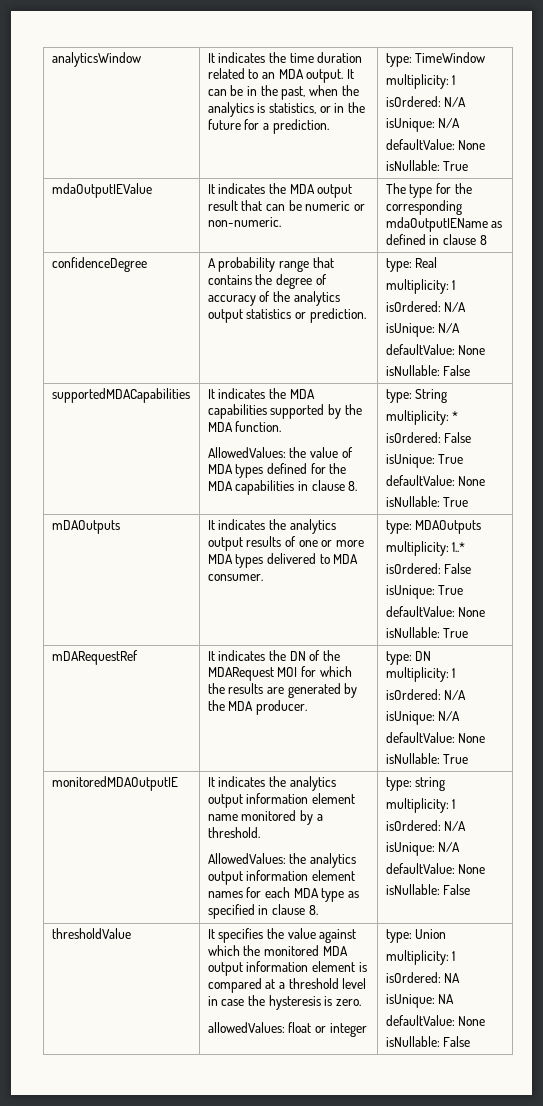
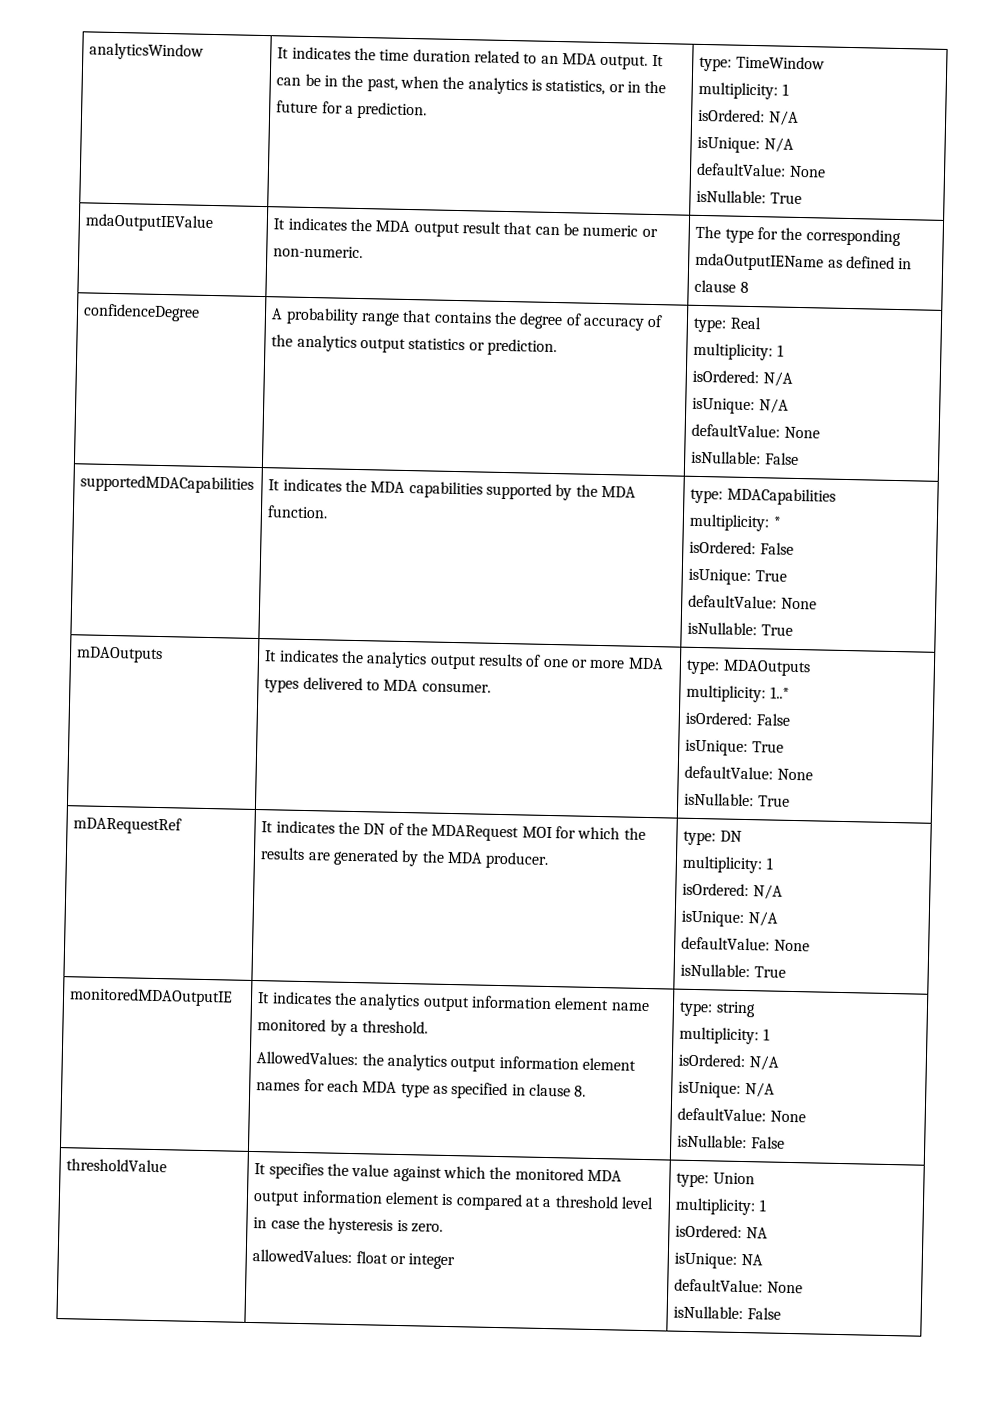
- supportedMDACapabilities | It indicates the MDA capabilities supported by the MDA function.
- AllowedValues: the value of MDA types defined for the MDA capabilities in clause 8. | type: String
+ supportedMDACapabilities | It indicates the MDA capabilities supported by the MDA function. | type: MDACapabilities

